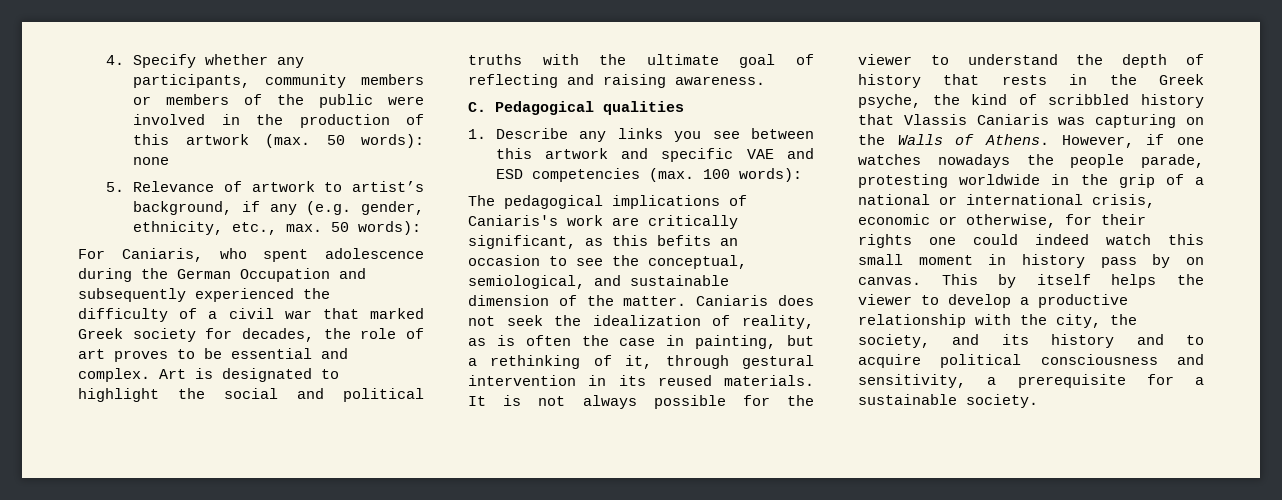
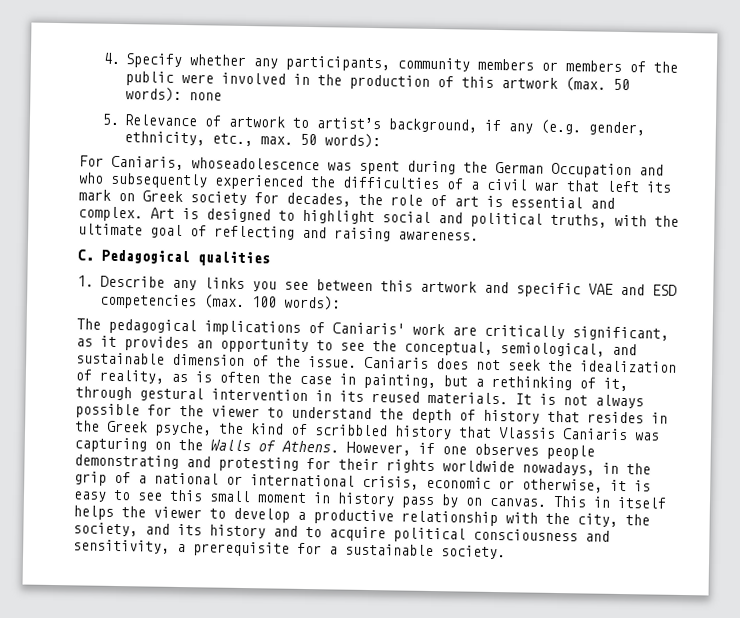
- For Caniaris, who spent adolescence during the German Occupation and subsequently experienced the difficulty of a civil war that marked Greek society for decades, the role of art proves to be essential and complex.
+ For Caniaris, whoseadolescence was spent during the German Occupation and who subsequently experienced the difficulties of a civil war that left its mark on Greek society for decades, the role of art is essential and complex.
- Art is designated to highlight the social and political truths with the ultimate goal of reflecting and raising awareness.
+ Art is designed to highlight social and political truths, with the ultimate goal of reflecting and raising awareness.
- The pedagogical implications of Caniaris's work are critically significant, as this befits an occasion to see the conceptual, semiological, and sustainable dimension of the matter.
+ The pedagogical implications of Caniaris' work are critically significant, as it provides an opportunity to see the conceptual, semiological, and sustainable dimension of the issue.
- It is not always possible for the viewer to understand the depth of history that rests in the Greek psyche, the kind of scribbled history that Vlassis Caniaris was capturing on the Walls of Athens.
+ It is not always possible for the viewer to understand the depth of history that resides in the Greek psyche, the kind of scribbled history that Vlassis Caniaris was capturing on the Walls of Athens.
- However, if one watches nowadays the people parade, protesting worldwide in the grip of a national or international crisis, economic or otherwise, for their rights one could indeed watch this small moment in history pass by on canvas.
+ However, if one observes people demonstrating and protesting for their rights worldwide nowadays, in the grip of a national or international crisis, economic or otherwise, it is easy to see this small moment in history pass by on canvas.
- This by itself helps the viewer to develop a productive relationship with the city, the society, and its history and to acquire political consciousness and sensitivity, a prerequisite for a sustainable society.
+ This in itself helps the viewer to develop a productive relationship with the city, the society, and its history and to acquire political consciousness and sensitivity, a prerequisite for a sustainable society.

